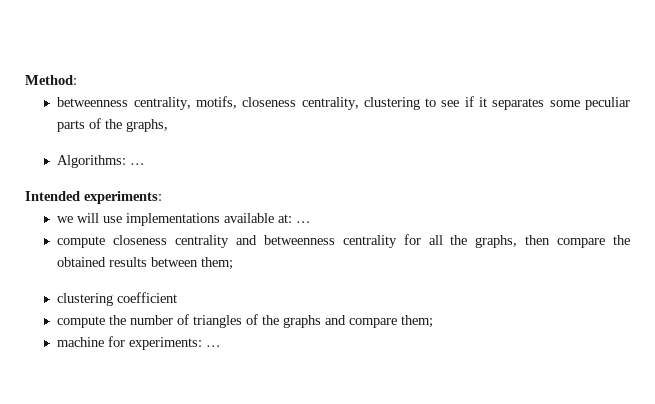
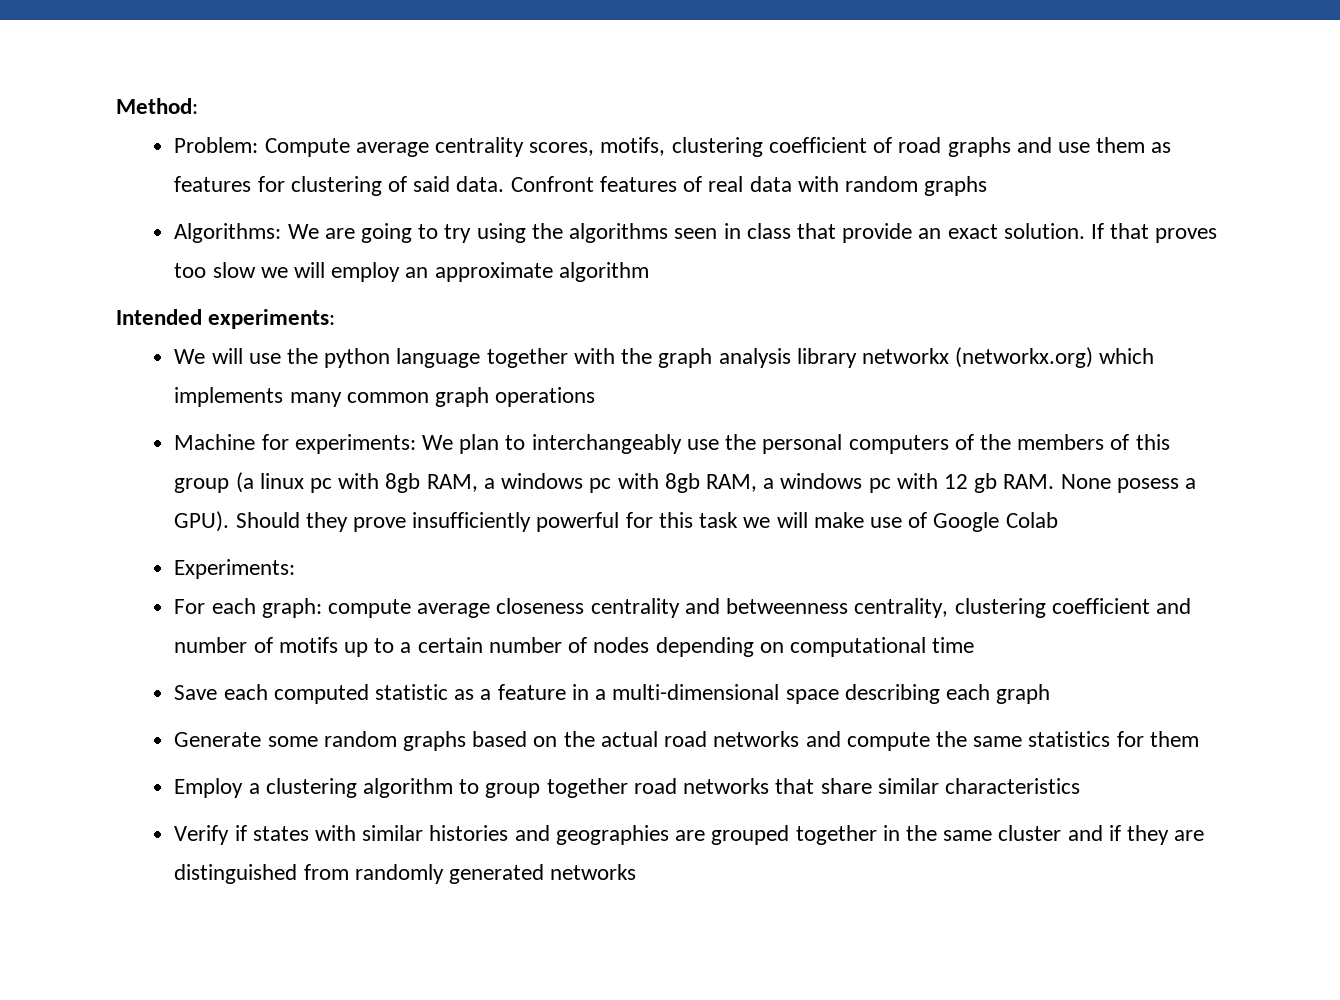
- betweenness centrality, motifs, closeness centrality, clustering to see if it separates some peculiar parts of the graphs,
- Algorithms: …
+ Problem: Compute average centrality scores, motifs, clustering coefficient of road graphs and use them as features for clustering of said data. Confront features of real data with random graphs
+ Algorithms: We are going to try using the algorithms seen in class that provide an exact solution. If that proves too slow we will employ an approximate algorithm
  Intended experiments:
- we will use implementations available at: …
- compute closeness centrality and betweenness centrality for all the graphs, then compare the obtained results between them;
- clustering coefficient
- compute the number of triangles of the graphs and compare them;
- machine for experiments: …
+ We will use the python language together with the graph analysis library networkx (networkx.org) which implements many common graph operations
+ Machine for experiments: We plan to interchangeably use the personal computers of the members of this group (a linux pc with 8gb RAM, a windows pc with 8gb RAM, a windows pc with 12 gb RAM. None posess a GPU). Should they prove insufficiently powerful for this task we will make use of Google Colab
+ Experiments:
+ For each graph: compute average closeness centrality and betweenness centrality, clustering coefficient and number of motifs up to a certain number of nodes depending on computational time
+ Save each computed statistic as a feature in a multi-dimensional space describing each graph
+ Generate some random graphs based on the actual road networks and compute the same statistics for them
+ Employ a clustering algorithm to group together road networks that share similar characteristics
+ Verify if states with similar histories and geographies are grouped together in the same cluster and if they are distinguished from randomly generated networks

